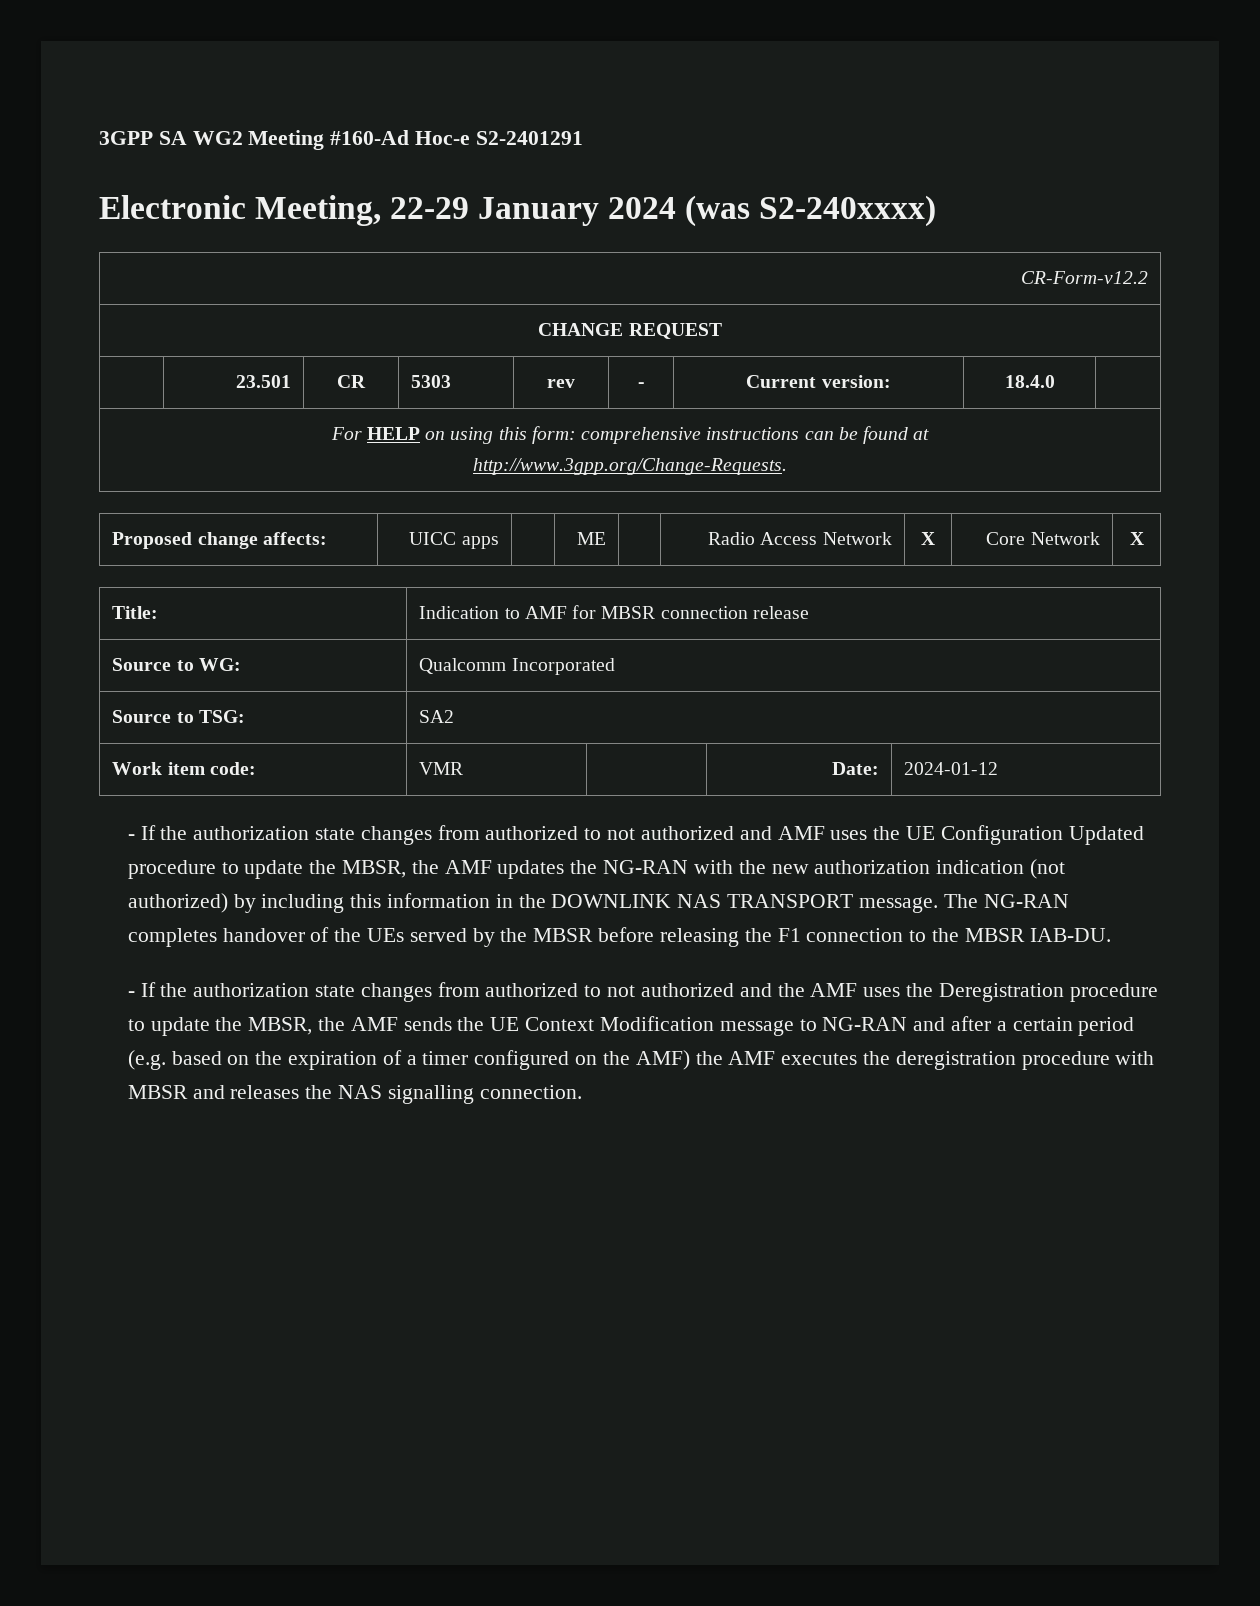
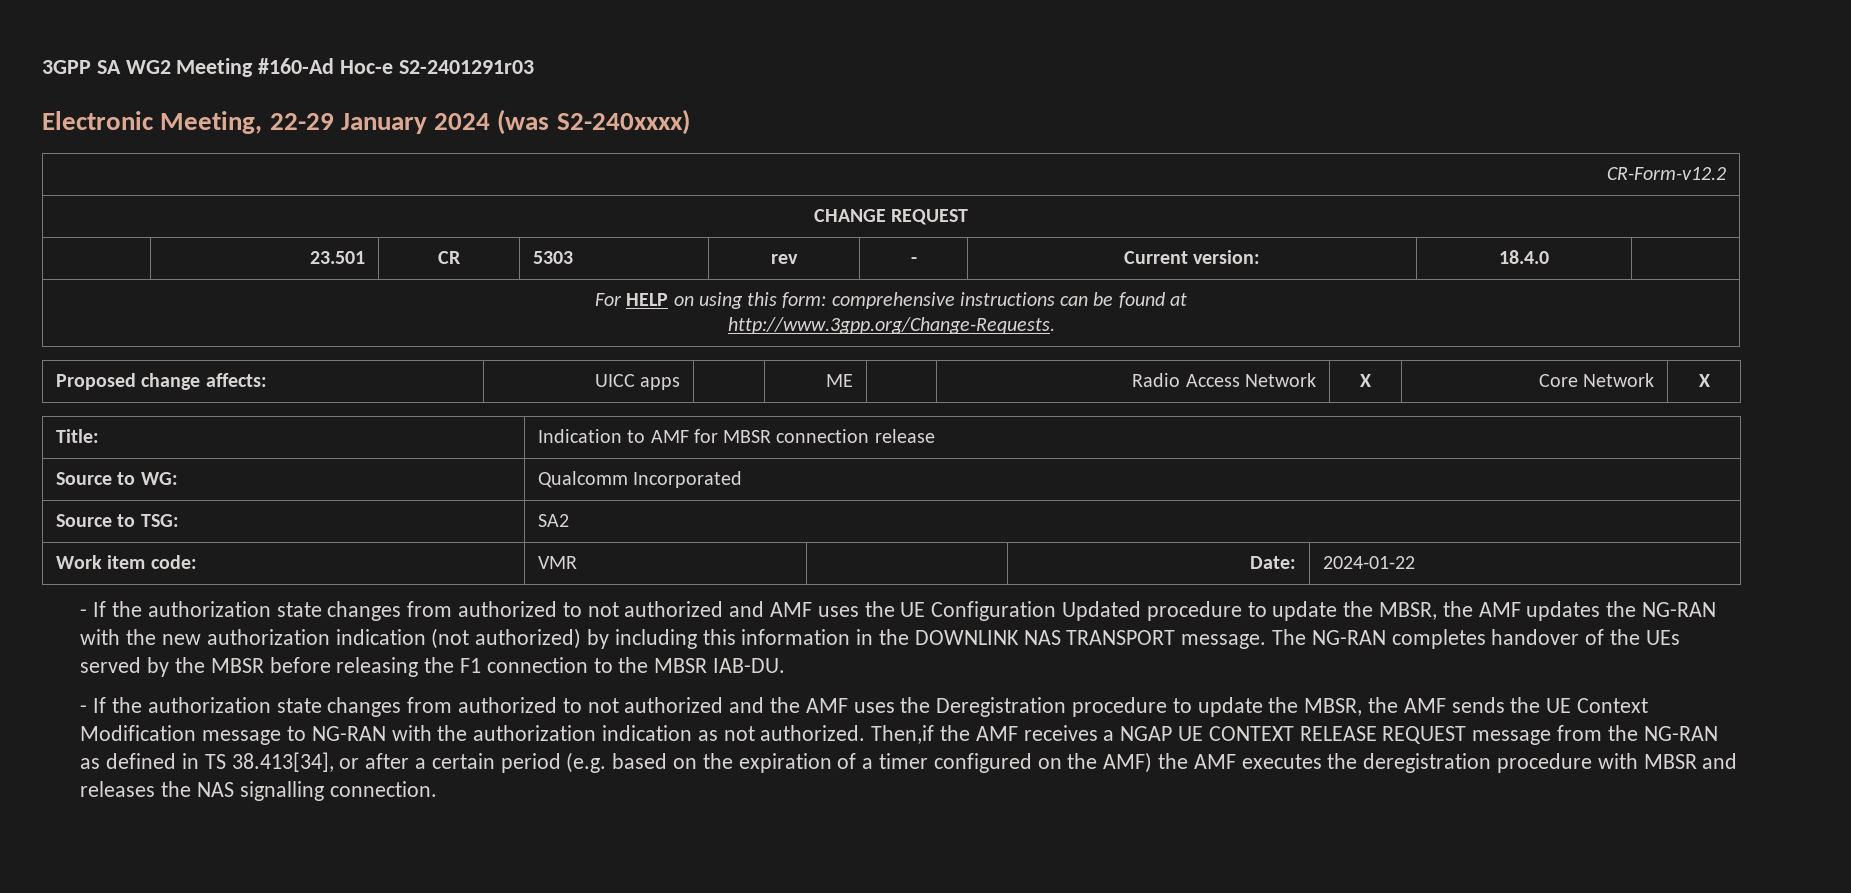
- 3GPP SA WG2 Meeting #160-Ad Hoc-e S2-2401291
+ 3GPP SA WG2 Meeting #160-Ad Hoc-e S2-2401291r03
- Work item code: | VMR | | Date: | 2024-01-12
+ Work item code: | VMR | | Date: | 2024-01-22
- - If the authorization state changes from authorized to not authorized and the AMF uses the Deregistration procedure to update the MBSR, the AMF sends the UE Context Modification message to NG-RAN and after a certain period (e.g. based on the expiration of a timer configured on the AMF) the AMF executes the deregistration procedure with MBSR and releases the NAS signalling connection.
+ - If the authorization state changes from authorized to not authorized and the AMF uses the Deregistration procedure to update the MBSR, the AMF sends the UE Context Modification message to NG-RAN with the authorization indication as not authorized. Then,if the AMF receives a NGAP UE CONTEXT RELEASE REQUEST message from the NG-RAN as defined in TS 38.413[34], or after a certain period (e.g. based on the expiration of a timer configured on the AMF) the AMF executes the deregistration procedure with MBSR and releases the NAS signalling connection.

